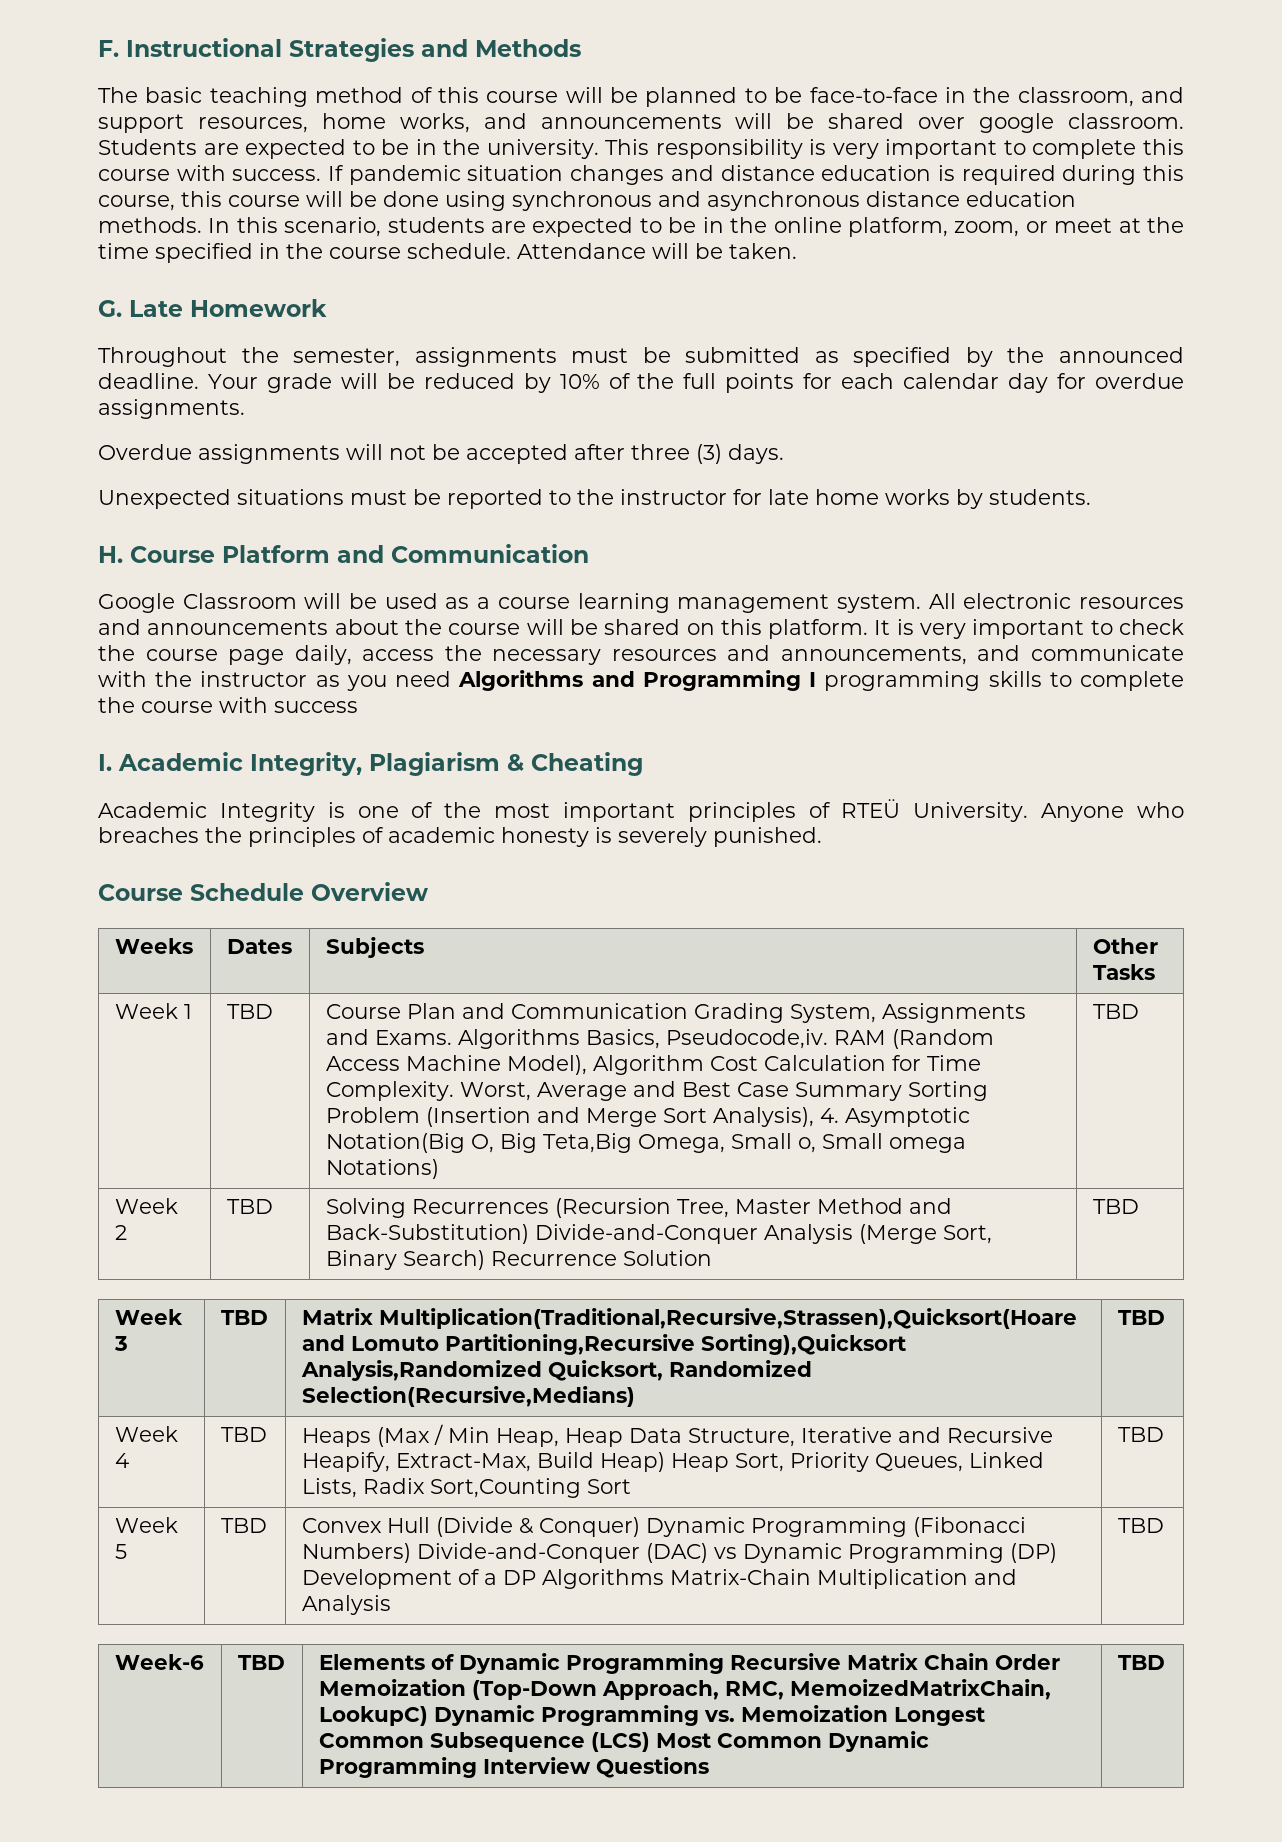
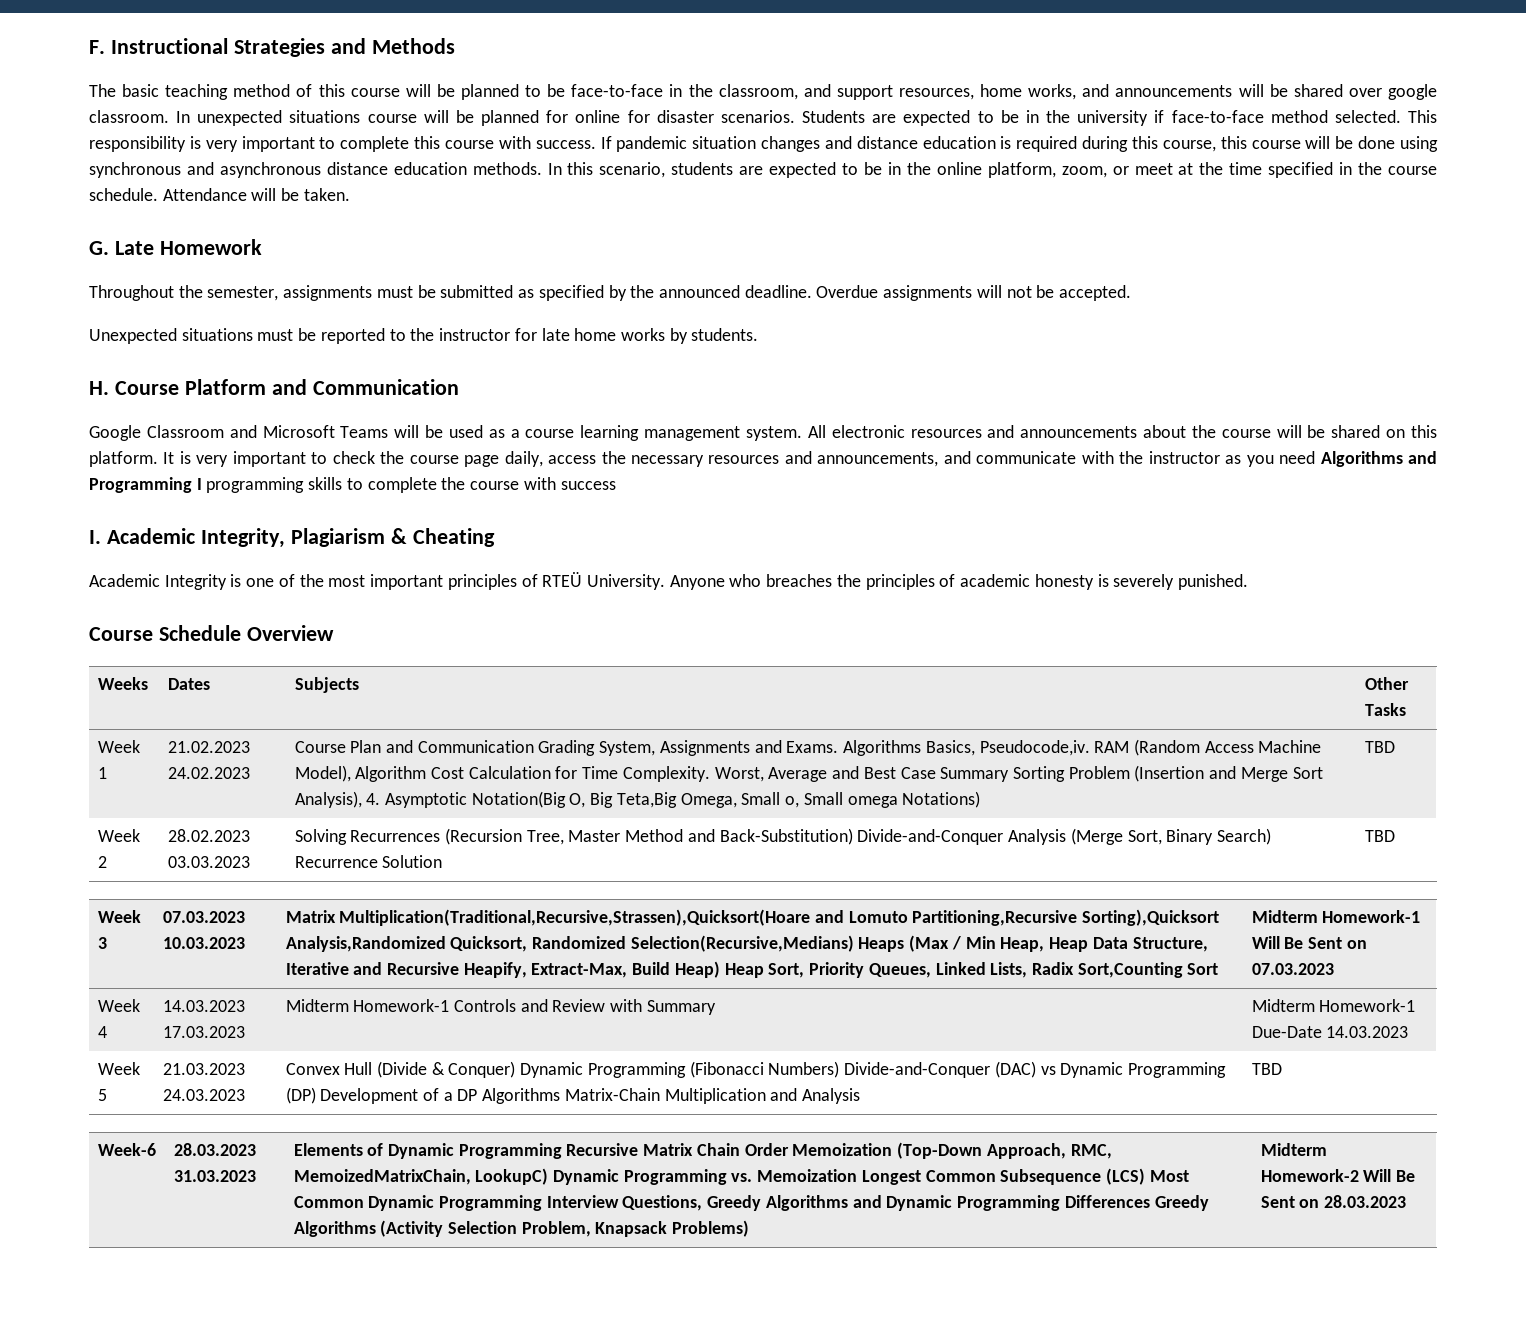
+ In unexpected situations course will be planned for online for disaster scenarios.
- Students are expected to be in the university.
+ Students are expected to be in the university if face-to-face method selected.
- Throughout the semester, assignments must be submitted as specified by the announced deadline. Your grade will be reduced by 10% of the full points for each calendar day for overdue assignments.
- Overdue assignments will not be accepted after three (3) days.
+ Throughout the semester, assignments must be submitted as specified by the announced deadline. Overdue assignments will not be accepted.
- Google Classroom will be used as a course learning management system.
+ Google Classroom and Microsoft Teams will be used as a course learning management system.
- Week 1 | TBD
+ Week 1 | 21.02.2023 24.02.2023
- Week 2 | TBD | Solving Recurrences (Recursion Tree, Master Method and Back-Substitution) Divide-and-Conquer Analysis (Merge Sort, Binary Search) Recurrence Solution | TBD
+ Week 2 | 28.02.2023 03.03.2023 | Solving Recurrences (Recursion Tree, Master Method and Back-Substitution) Divide-and-Conquer Analysis (Merge Sort, Binary Search) Recurrence Solution | TBD
- Week 3 | TBD
+ Week 3 | 07.03.2023 10.03.2023
- Matrix Multiplication(Traditional,Recursive,Strassen),Quicksort(Hoare and Lomuto Partitioning,Recursive Sorting),Quicksort Analysis,Randomized Quicksort, Randomized Selection(Recursive,Medians) | TBD
- Week 4 | TBD | Heaps (Max / Min Heap, Heap Data Structure, Iterative and Recursive Heapify, Extract-Max, Build Heap) Heap Sort, Priority Queues, Linked Lists, Radix Sort,Counting Sort | TBD
+ Matrix Multiplication(Traditional,Recursive,Strassen),Quicksort(Hoare and Lomuto Partitioning,Recursive Sorting),Quicksort Analysis,Randomized Quicksort, Randomized Selection(Recursive,Medians) Heaps (Max / Min Heap, Heap Data Structure, Iterative and Recursive Heapify, Extract-Max, Build Heap) Heap Sort, Priority Queues, Linked Lists, Radix Sort,Counting Sort | Midterm Homework-1 Will Be Sent on 07.03.2023
+ Week 4 | 14.03.2023 17.03.2023 | Midterm Homework-1 Controls and Review with Summary | Midterm Homework-1 Due-Date 14.03.2023
- Week 5 | TBD | Convex Hull (Divide & Conquer) Dynamic Programming (Fibonacci Numbers) Divide-and-Conquer (DAC) vs Dynamic Programming (DP) Development of a DP Algorithms Matrix-Chain Multiplication and Analysis | TBD
+ Week 5 | 21.03.2023 24.03.2023 | Convex Hull (Divide & Conquer) Dynamic Programming (Fibonacci Numbers) Divide-and-Conquer (DAC) vs Dynamic Programming (DP) Development of a DP Algorithms Matrix-Chain Multiplication and Analysis | TBD
- Week-6 | TBD
+ Week-6 | 28.03.2023 31.03.2023
- Elements of Dynamic Programming Recursive Matrix Chain Order Memoization (Top-Down Approach, RMC, MemoizedMatrixChain, LookupC) Dynamic Programming vs. Memoization Longest Common Subsequence (LCS) Most Common Dynamic Programming Interview Questions | TBD
+ Elements of Dynamic Programming Recursive Matrix Chain Order Memoization (Top-Down Approach, RMC, MemoizedMatrixChain, LookupC) Dynamic Programming vs. Memoization Longest Common Subsequence (LCS) Most Common Dynamic Programming Interview Questions, Greedy Algorithms and Dynamic Programming Differences Greedy Algorithms (Activity Selection Problem, Knapsack Problems) | Midterm Homework-2 Will Be Sent on 28.03.2023

